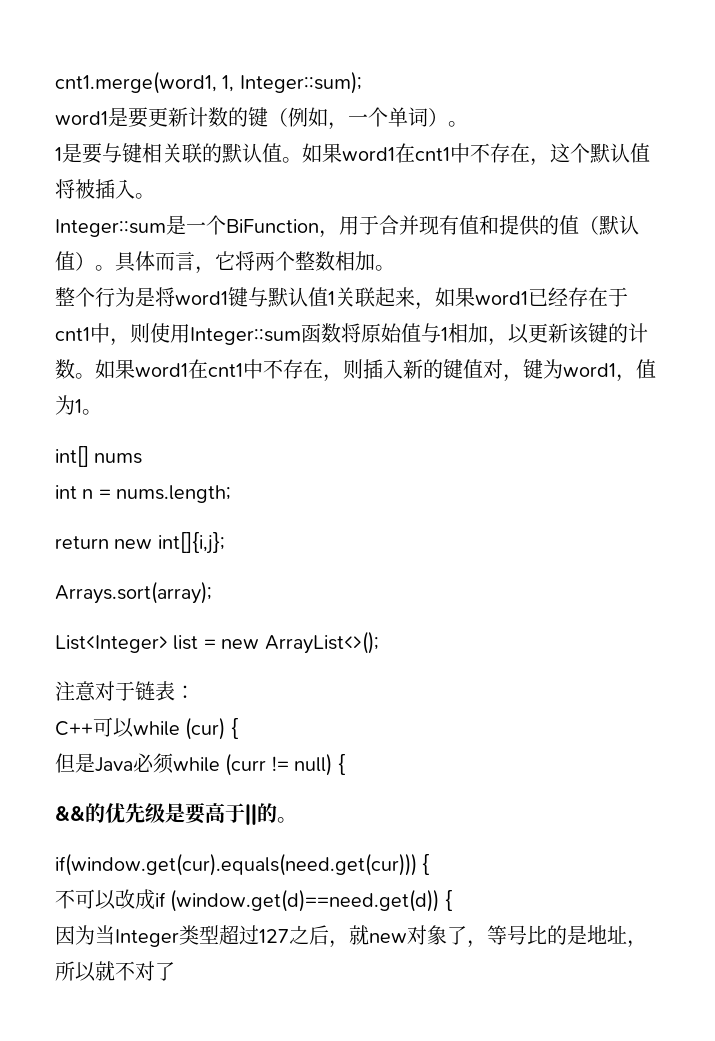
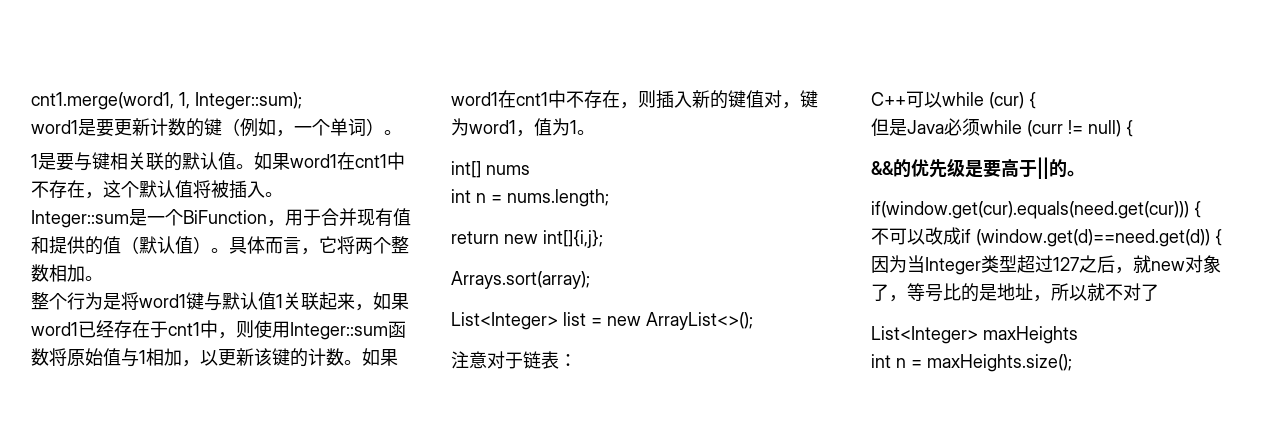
+ List<Integer> maxHeights
+ int n = maxHeights.size();

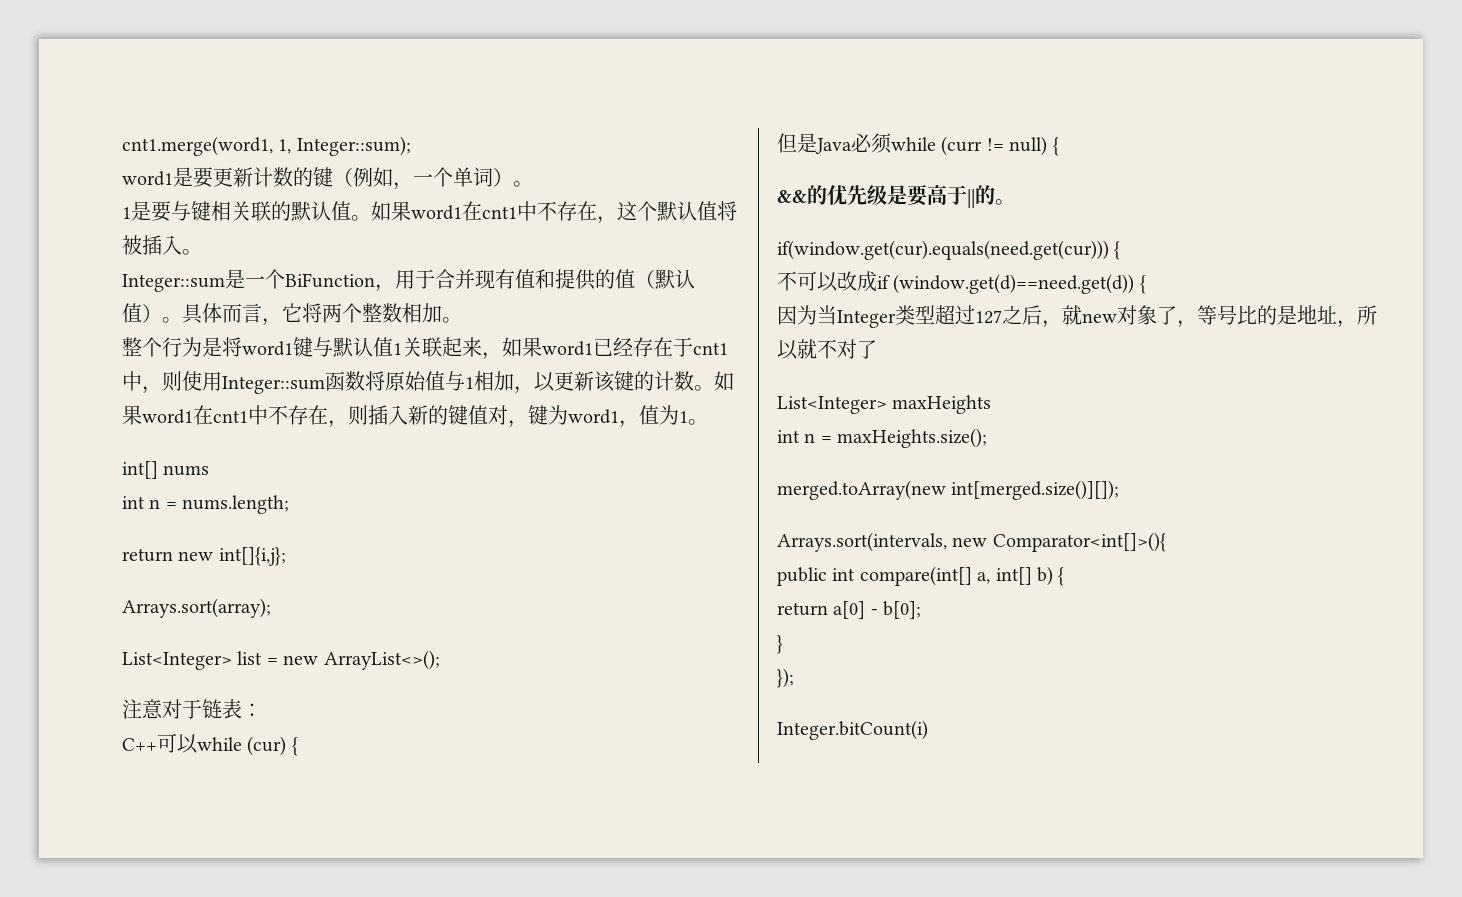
+ merged.toArray(new int[merged.size()][]);
+ Arrays.sort(intervals, new Comparator<int[]>(){
+ public int compare(int[] a, int[] b) {
+ return a[0] - b[0];
+ }
+ });
+ Integer.bitCount(i)

